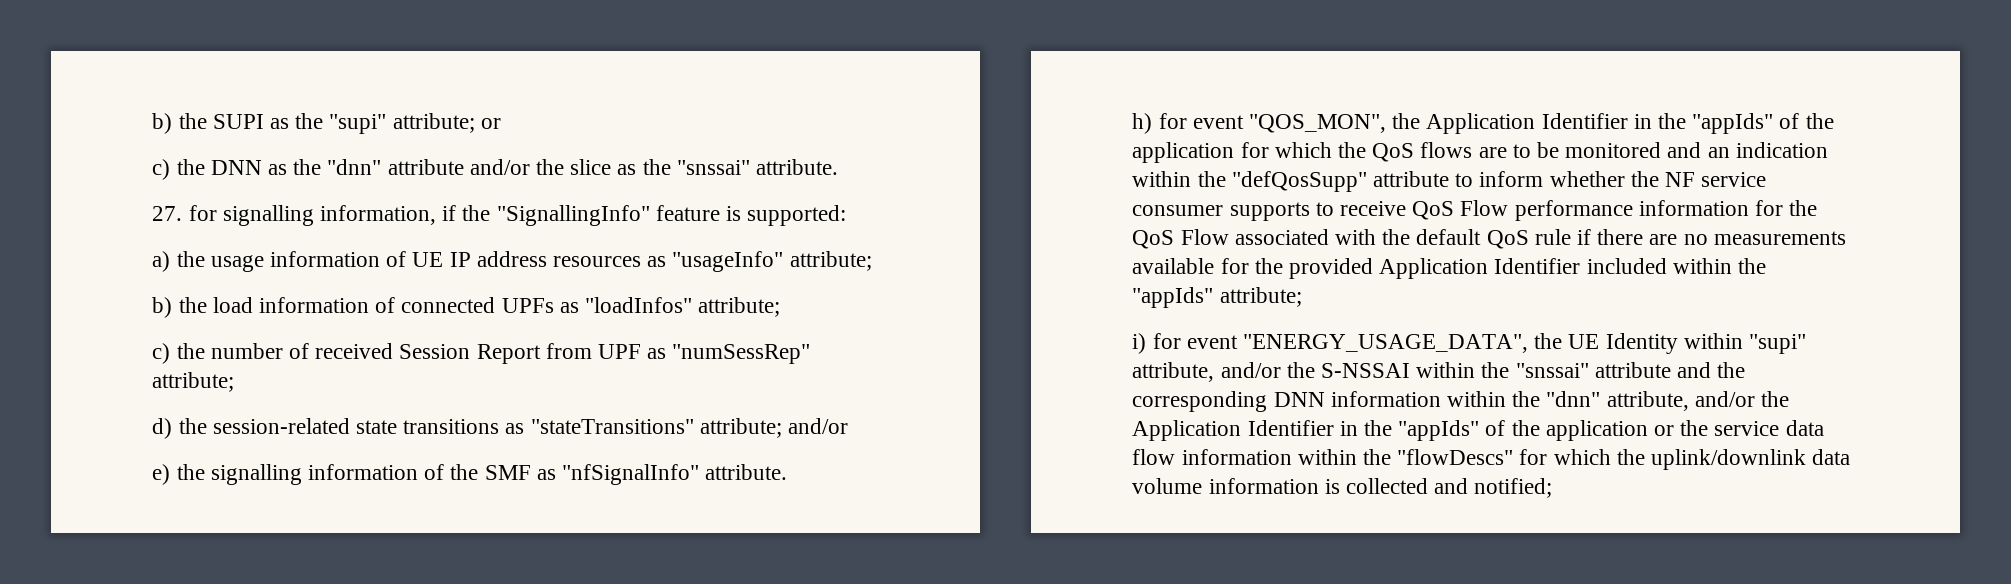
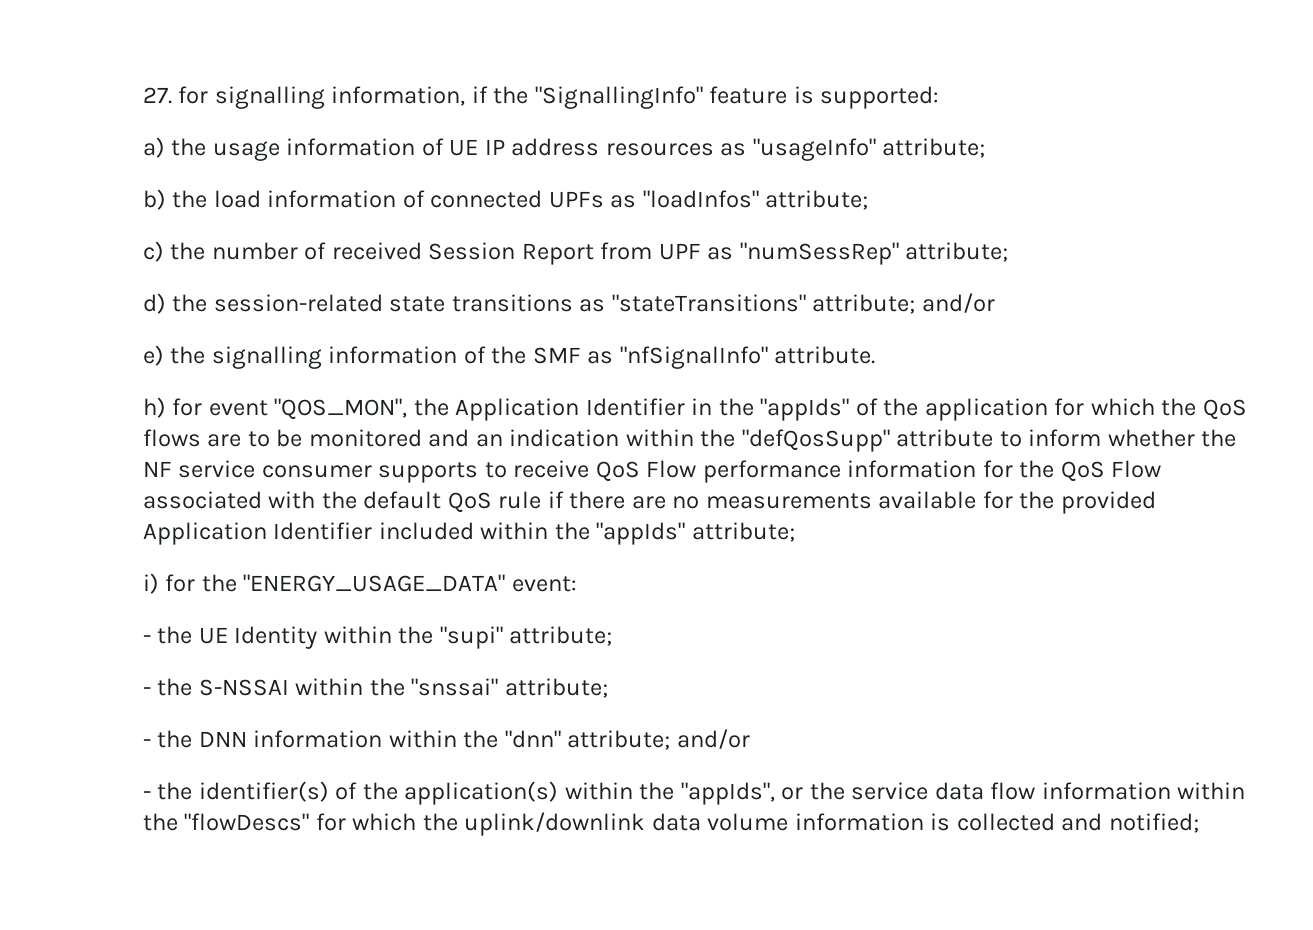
- b) the SUPI as the "supi" attribute; or
- c) the DNN as the "dnn" attribute and/or the slice as the "snssai" attribute.
- i) for event "ENERGY_USAGE_DATA", the UE Identity within "supi" attribute, and/or the S-NSSAI within the "snssai" attribute and the corresponding DNN information within the "dnn" attribute, and/or the Application Identifier in the "appIds" of the application or the service data flow information within the "flowDescs" for which the uplink/downlink data volume information is collected and notified;
+ i) for the "ENERGY_USAGE_DATA" event:
+ - the UE Identity within the "supi" attribute;
+ - the S-NSSAI within the "snssai" attribute;
+ - the DNN information within the "dnn" attribute; and/or
+ - the identifier(s) of the application(s) within the "appIds", or the service data flow information within the "flowDescs" for which the uplink/downlink data volume information is collected and notified;

